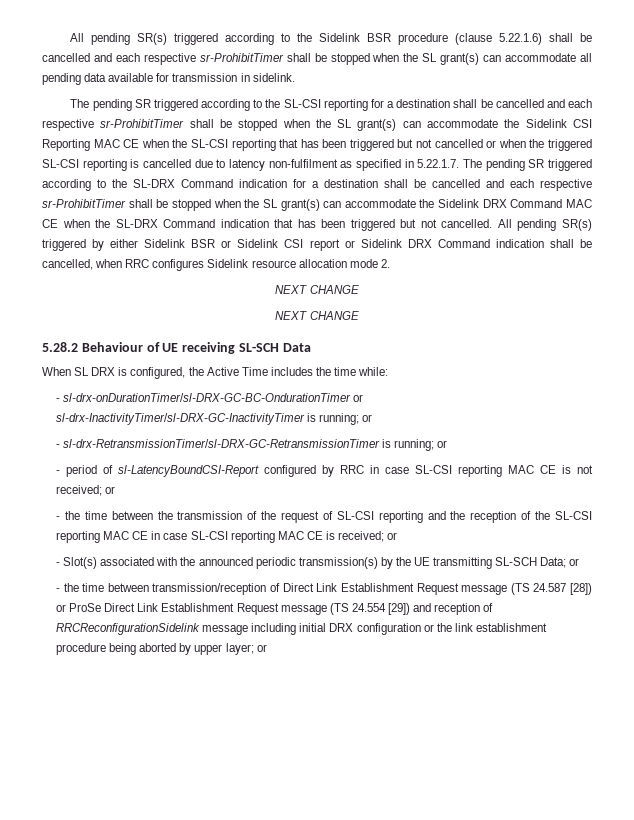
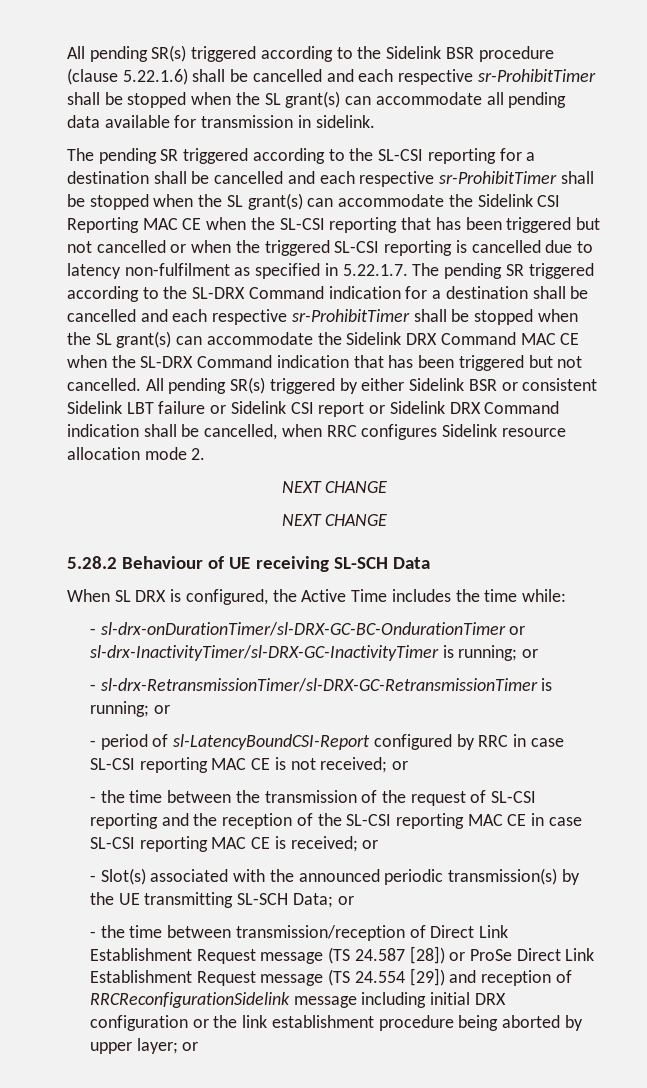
- All pending SR(s) triggered by either Sidelink BSR or Sidelink CSI report or Sidelink DRX Command indication shall be cancelled, when RRC configures Sidelink resource allocation mode 2.
+ All pending SR(s) triggered by either Sidelink BSR or consistent Sidelink LBT failure or Sidelink CSI report or Sidelink DRX Command indication shall be cancelled, when RRC configures Sidelink resource allocation mode 2.

